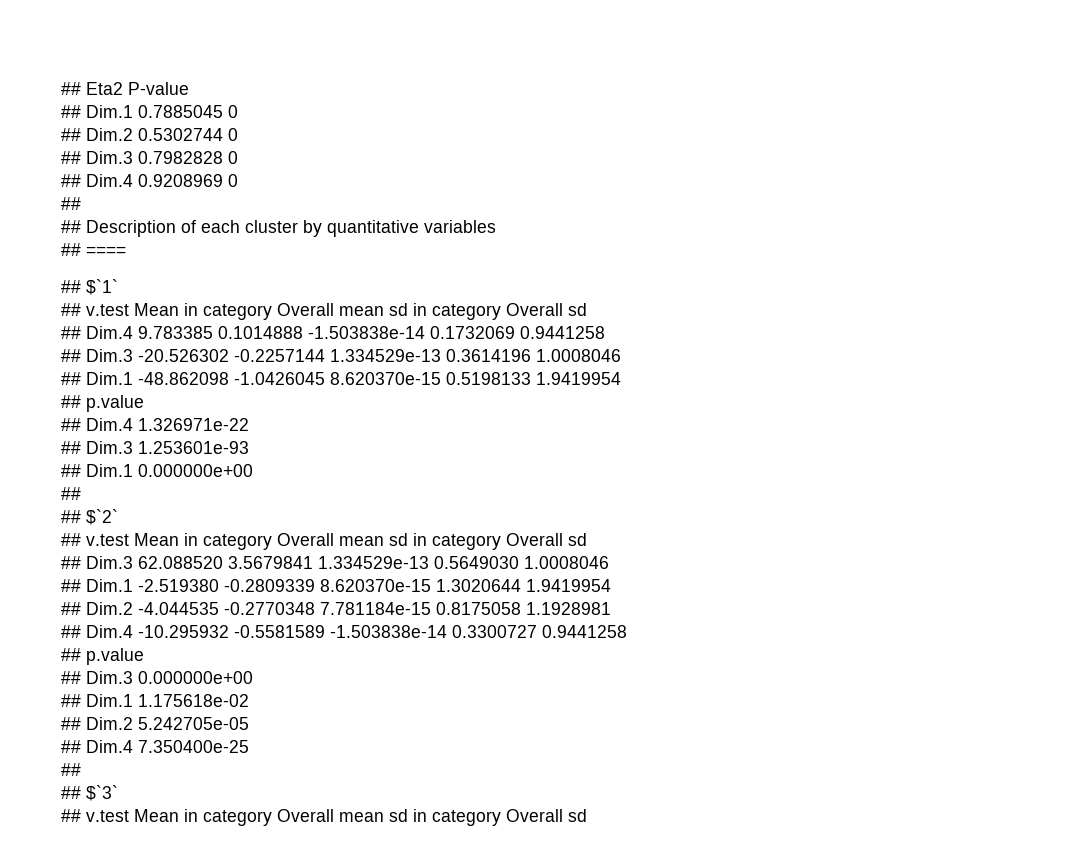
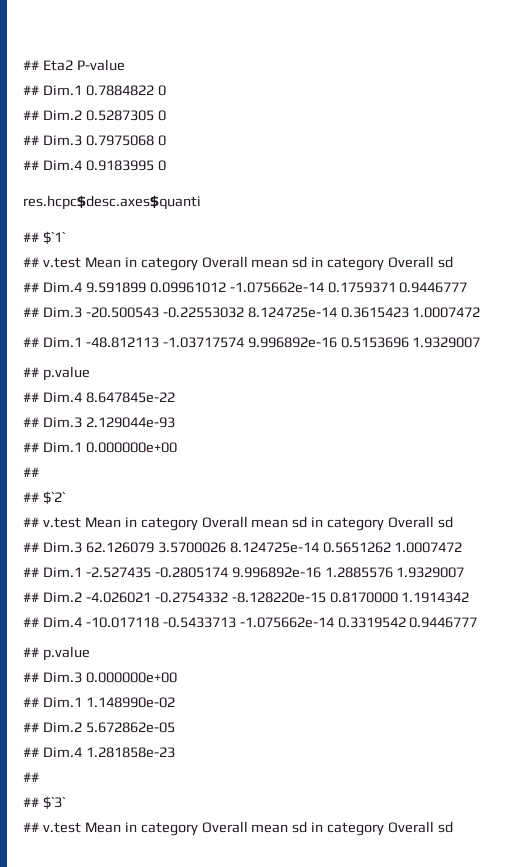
- ## Dim.1 0.7885045 0
+ ## Dim.1 0.7884822 0
- ## Dim.2 0.5302744 0
+ ## Dim.2 0.5287305 0
- ## Dim.3 0.7982828 0
+ ## Dim.3 0.7975068 0
- ## Dim.4 0.9208969 0
- ##
- ## Description of each cluster by quantitative variables
- ## ====
+ ## Dim.4 0.9183995 0
+ res.hcpc$desc.axes$quanti
- ## Dim.4 9.783385 0.1014888 -1.503838e-14 0.1732069 0.9441258
- ## Dim.3 -20.526302 -0.2257144 1.334529e-13 0.3614196 1.0008046
- ## Dim.1 -48.862098 -1.0426045 8.620370e-15 0.5198133 1.9419954
+ ## Dim.4 9.591899 0.09961012 -1.075662e-14 0.1759371 0.9446777
+ ## Dim.3 -20.500543 -0.22553032 8.124725e-14 0.3615423 1.0007472
+ ## Dim.1 -48.812113 -1.03717574 9.996892e-16 0.5153696 1.9329007
- ## Dim.4 1.326971e-22
- ## Dim.3 1.253601e-93
+ ## Dim.4 8.647845e-22
+ ## Dim.3 2.129044e-93
- ## Dim.3 62.088520 3.5679841 1.334529e-13 0.5649030 1.0008046
- ## Dim.1 -2.519380 -0.2809339 8.620370e-15 1.3020644 1.9419954
- ## Dim.2 -4.044535 -0.2770348 7.781184e-15 0.8175058 1.1928981
- ## Dim.4 -10.295932 -0.5581589 -1.503838e-14 0.3300727 0.9441258
+ ## Dim.3 62.126079 3.5700026 8.124725e-14 0.5651262 1.0007472
+ ## Dim.1 -2.527435 -0.2805174 9.996892e-16 1.2885576 1.9329007
+ ## Dim.2 -4.026021 -0.2754332 -8.128220e-15 0.8170000 1.1914342
+ ## Dim.4 -10.017118 -0.5433713 -1.075662e-14 0.3319542 0.9446777
- ## Dim.1 1.175618e-02
- ## Dim.2 5.242705e-05
- ## Dim.4 7.350400e-25
+ ## Dim.1 1.148990e-02
+ ## Dim.2 5.672862e-05
+ ## Dim.4 1.281858e-23

